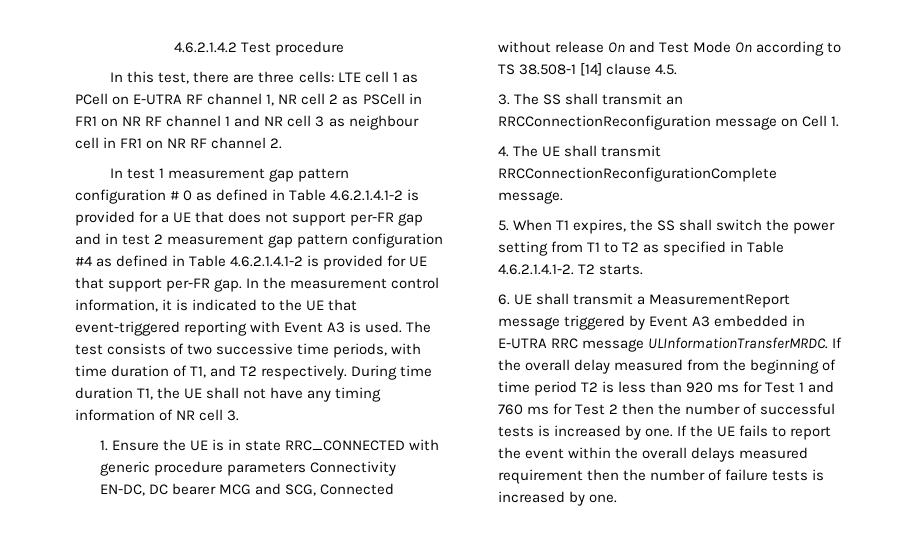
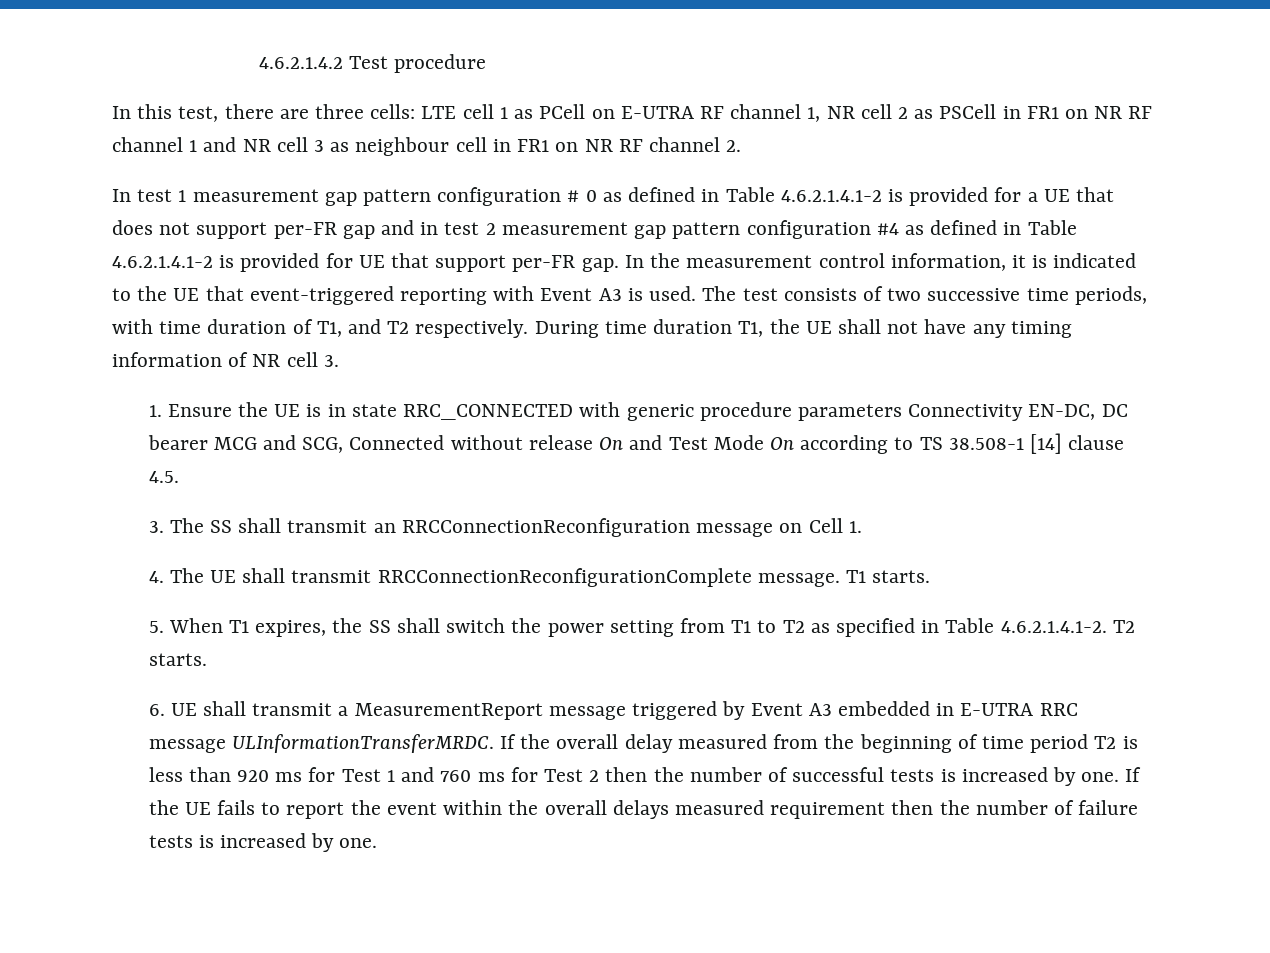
+ T1 starts.

